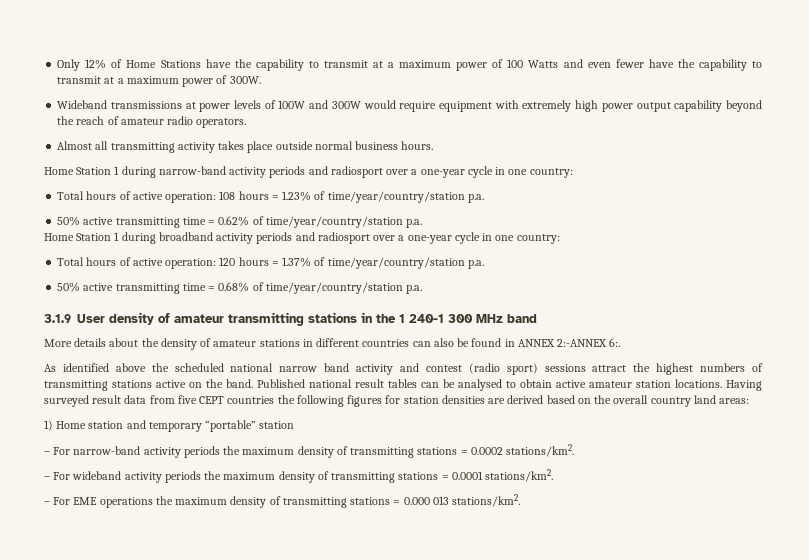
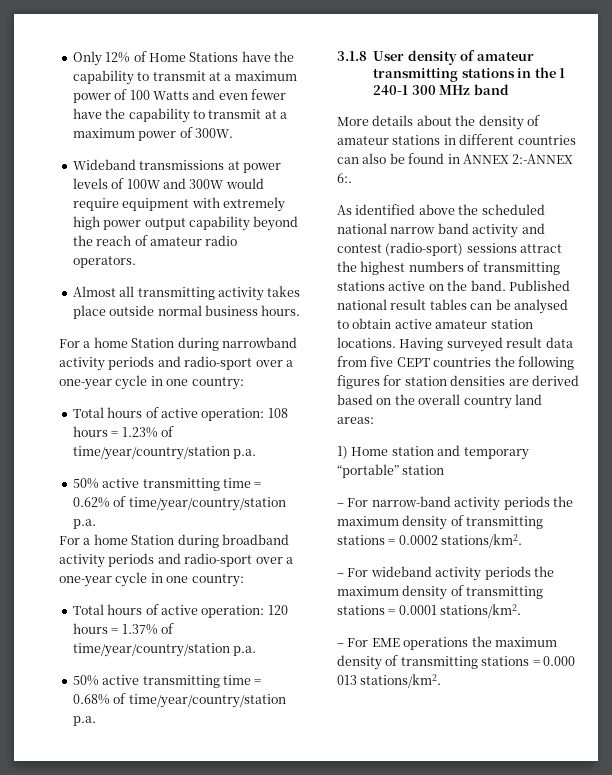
- Home Station 1 during narrow-band activity periods and radiosport over a one-year cycle in one country:
+ For a home Station during narrowband activity periods and radio-sport over a one-year cycle in one country:
- Home Station 1 during broadband activity periods and radiosport over a one-year cycle in one country:
+ For a home Station during broadband activity periods and radio-sport over a one-year cycle in one country:
- 3.1.9 User density of amateur transmitting stations in the 1 240-1 300 MHz band
+ 3.1.8 User density of amateur transmitting stations in the 1 240-1 300 MHz band
- As identified above the scheduled national narrow band activity and contest (radio sport) sessions attract the highest numbers of transmitting stations active on the band.
+ As identified above the scheduled national narrow band activity and contest (radio-sport) sessions attract the highest numbers of transmitting stations active on the band.

